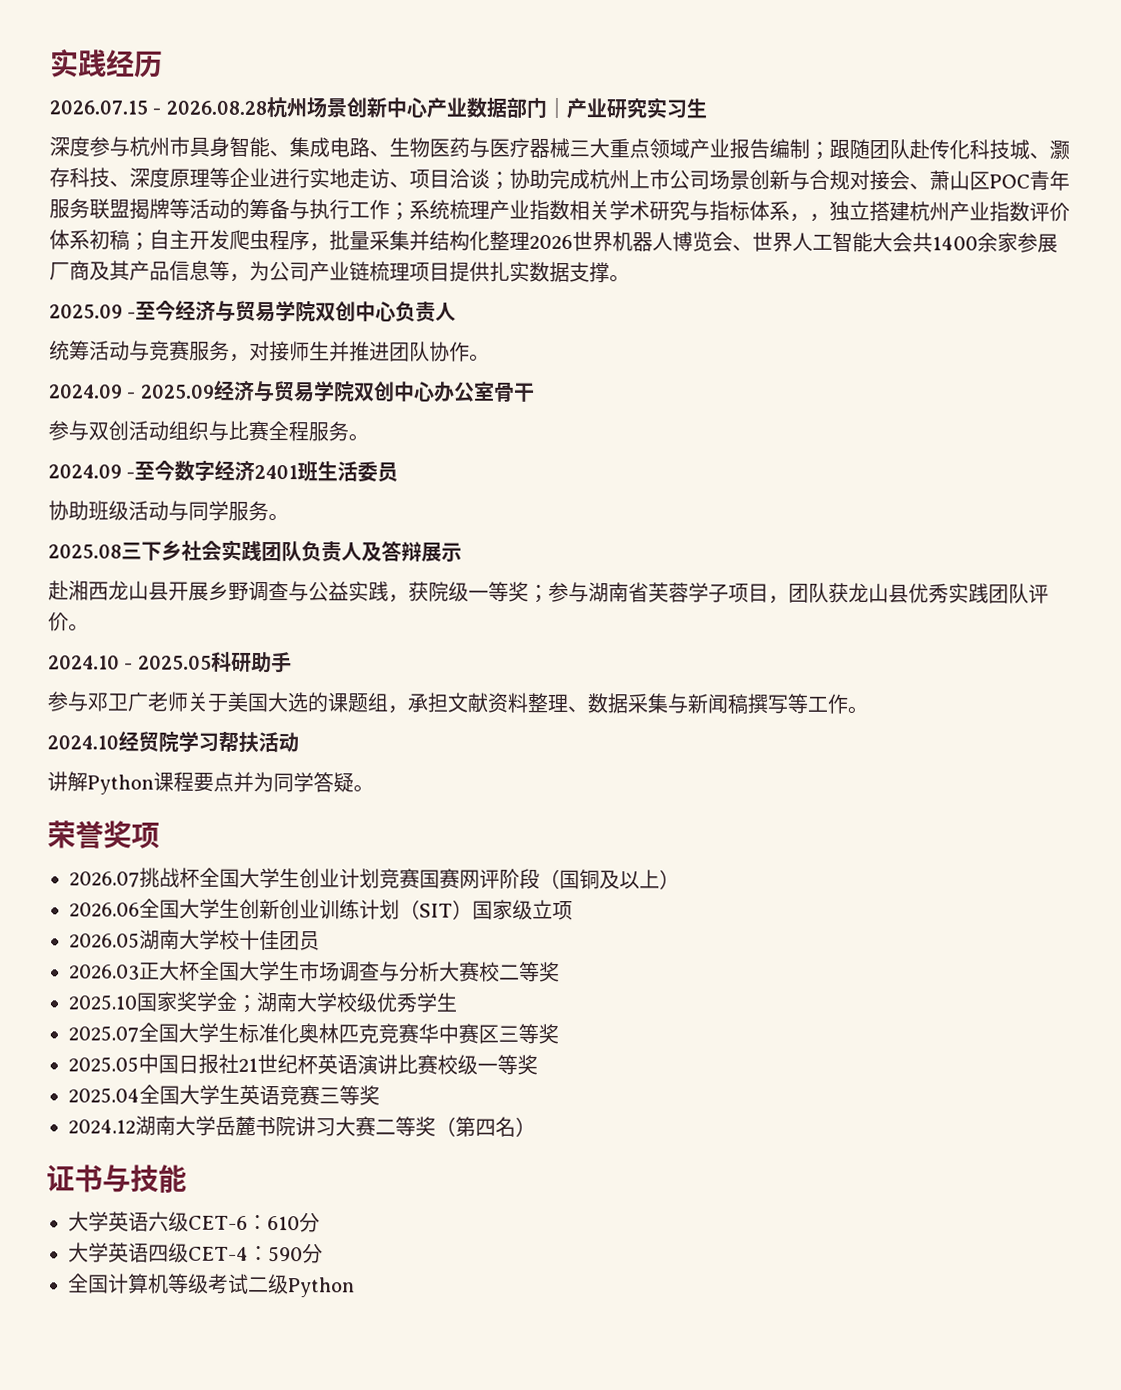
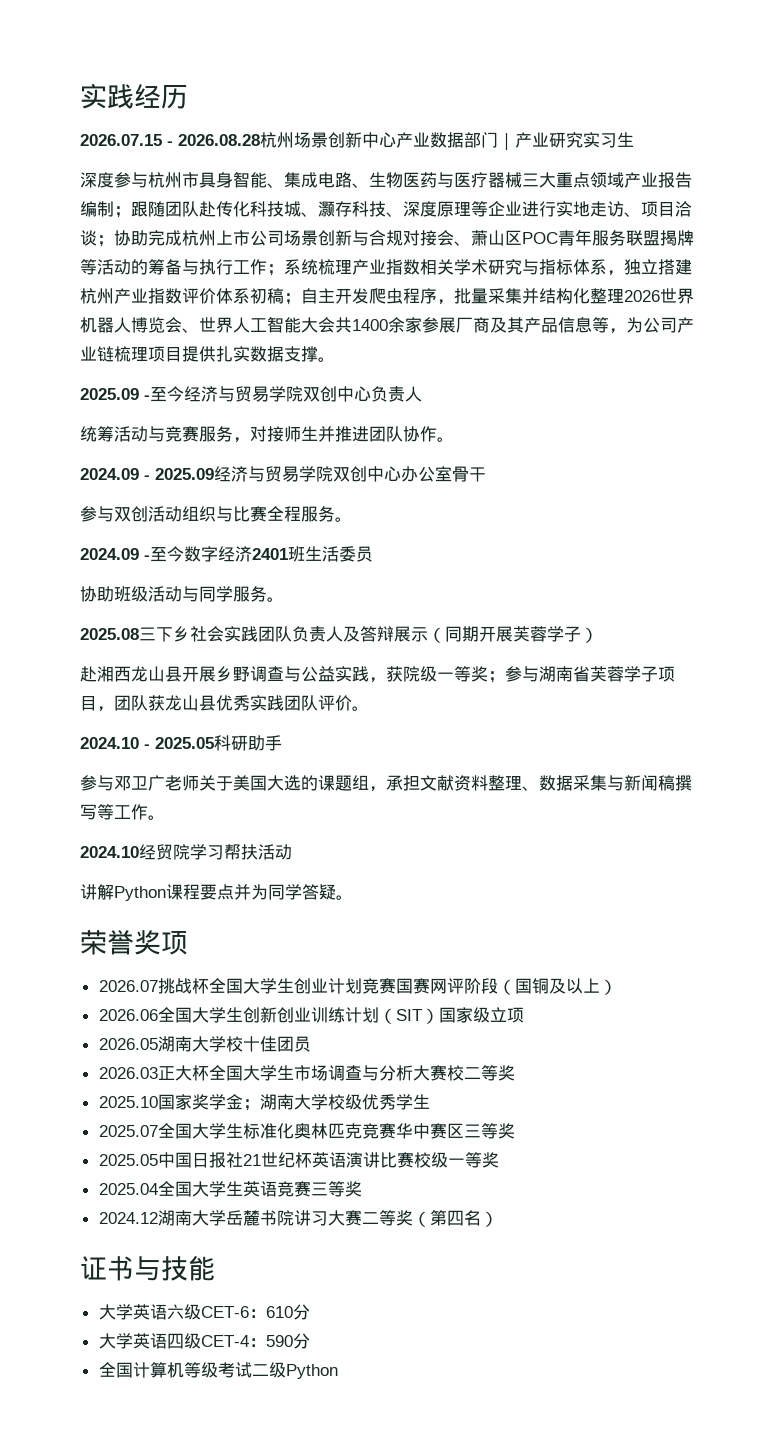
- 系统梳理产业指数相关学术研究与指标体系，，独立搭建杭州产业指数评价体系初稿；
+ 系统梳理产业指数相关学术研究与指标体系，独立搭建杭州产业指数评价体系初稿；
- 2025.08三下乡社会实践团队负责人及答辩展示
+ 2025.08三下乡社会实践团队负责人及答辩展示（同期开展芙蓉学子）

